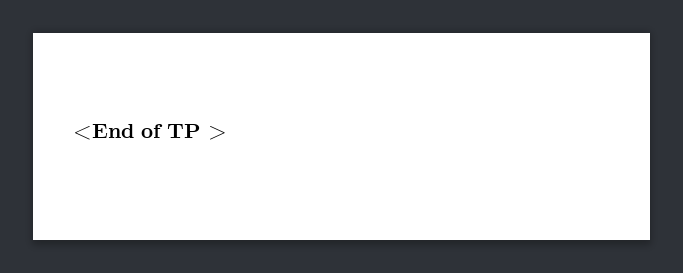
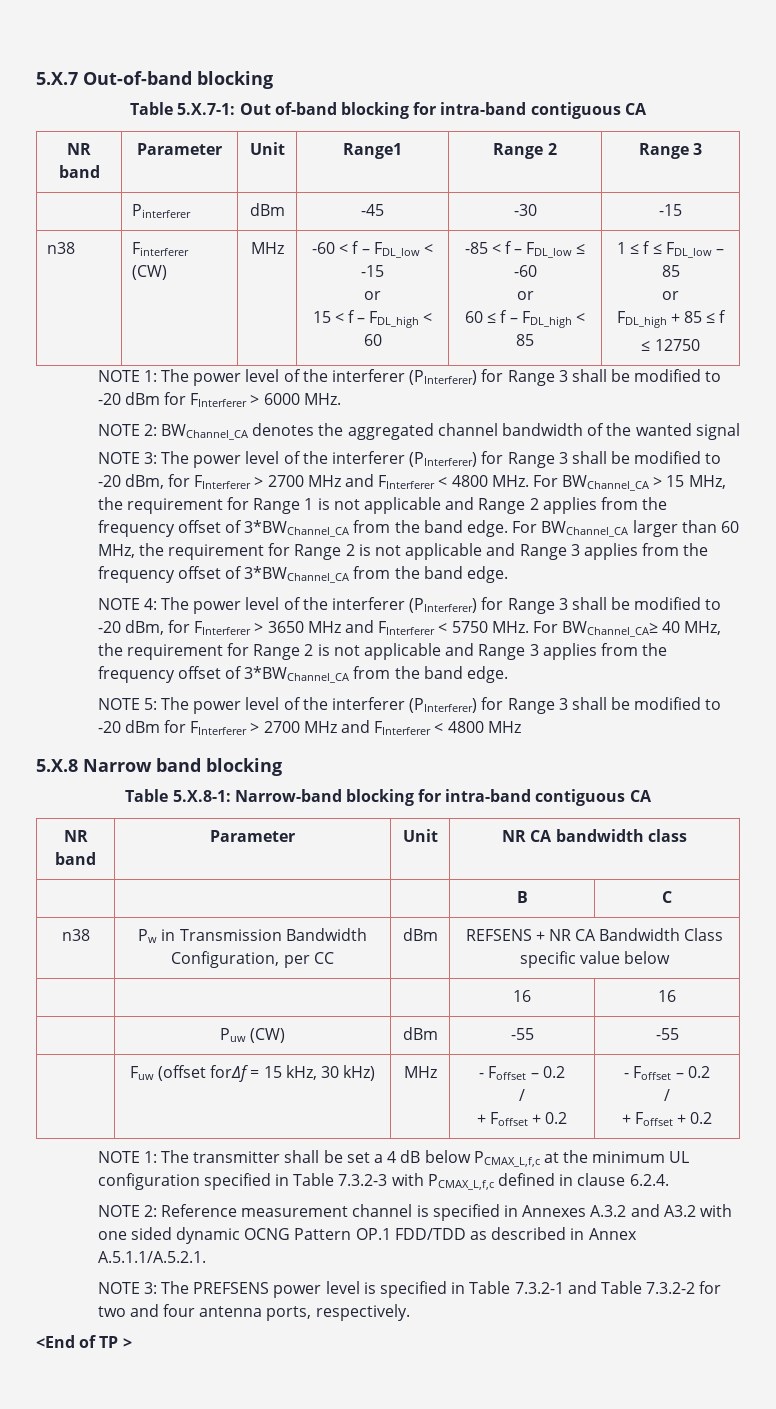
+ 5.X.7 Out-of-band blocking
+ Table 5.X.7-1: Out of-band blocking for intra-band contiguous CA
+ NR band | Parameter | Unit | Range1 | Range 2 | Range 3
+ | Pinterferer | dBm | -45 | -30 | -15
+ n38 | Finterferer (CW) | MHz | -60 < f – FDL_low < -15
+ or
+ 15 < f – FDL_high < 60 | -85 < f – FDL_low ≤ -60
+ or
+ 60 ≤ f – FDL_high < 85 | 1 ≤ f ≤ FDL_low – 85
+ or
+ FDL_high + 85 ≤ f
+ ≤ 12750
+ NOTE 1: The power level of the interferer (PInterferer) for Range 3 shall be modified to -20 dBm for FInterferer > 6000 MHz.
+ NOTE 2: BWChannel_CA denotes the aggregated channel bandwidth of the wanted signal
+ NOTE 3: The power level of the interferer (PInterferer) for Range 3 shall be modified to -20 dBm, for FInterferer > 2700 MHz and FInterferer < 4800 MHz. For BWChannel_CA > 15 MHz, the requirement for Range 1 is not applicable and Range 2 applies from the frequency offset of 3*BWChannel_CA from the band edge. For BWChannel_CA larger than 60 MHz, the requirement for Range 2 is not applicable and Range 3 applies from the frequency offset of 3*BWChannel_CA from the band edge.
+ NOTE 4: The power level of the interferer (PInterferer) for Range 3 shall be modified to -20 dBm, for FInterferer > 3650 MHz and FInterferer < 5750 MHz. For BWChannel_CA≥ 40 MHz, the requirement for Range 2 is not applicable and Range 3 applies from the frequency offset of 3*BWChannel_CA from the band edge.
+ NOTE 5: The power level of the interferer (PInterferer) for Range 3 shall be modified to -20 dBm for FInterferer > 2700 MHz and FInterferer < 4800 MHz
+ 5.X.8 Narrow band blocking
+ Table 5.X.8-1: Narrow-band blocking for intra-band contiguous CA
+ NR band | Parameter | Unit | NR CA bandwidth class
+ | | | B | C
+ n38 | Pw in Transmission Bandwidth Configuration, per CC | dBm | REFSENS + NR CA Bandwidth Class specific value below
+ | | | 16 | 16
+ | Puw (CW) | dBm | -55 | -55
+ | Fuw (offset forΔf = 15 kHz, 30 kHz) | MHz | - Foffset – 0.2
+ /
+ + Foffset + 0.2 | - Foffset – 0.2
+ /
+ + Foffset + 0.2
+ NOTE 1: The transmitter shall be set a 4 dB below PCMAX_L,f,c at the minimum UL configuration specified in Table 7.3.2-3 with PCMAX_L,f,c defined in clause 6.2.4.
+ NOTE 2: Reference measurement channel is specified in Annexes A.3.2 and A3.2 with one sided dynamic OCNG Pattern OP.1 FDD/TDD as described in Annex A.5.1.1/A.5.2.1.
+ NOTE 3: The PREFSENS power level is specified in Table 7.3.2-1 and Table 7.3.2-2 for two and four antenna ports, respectively.

